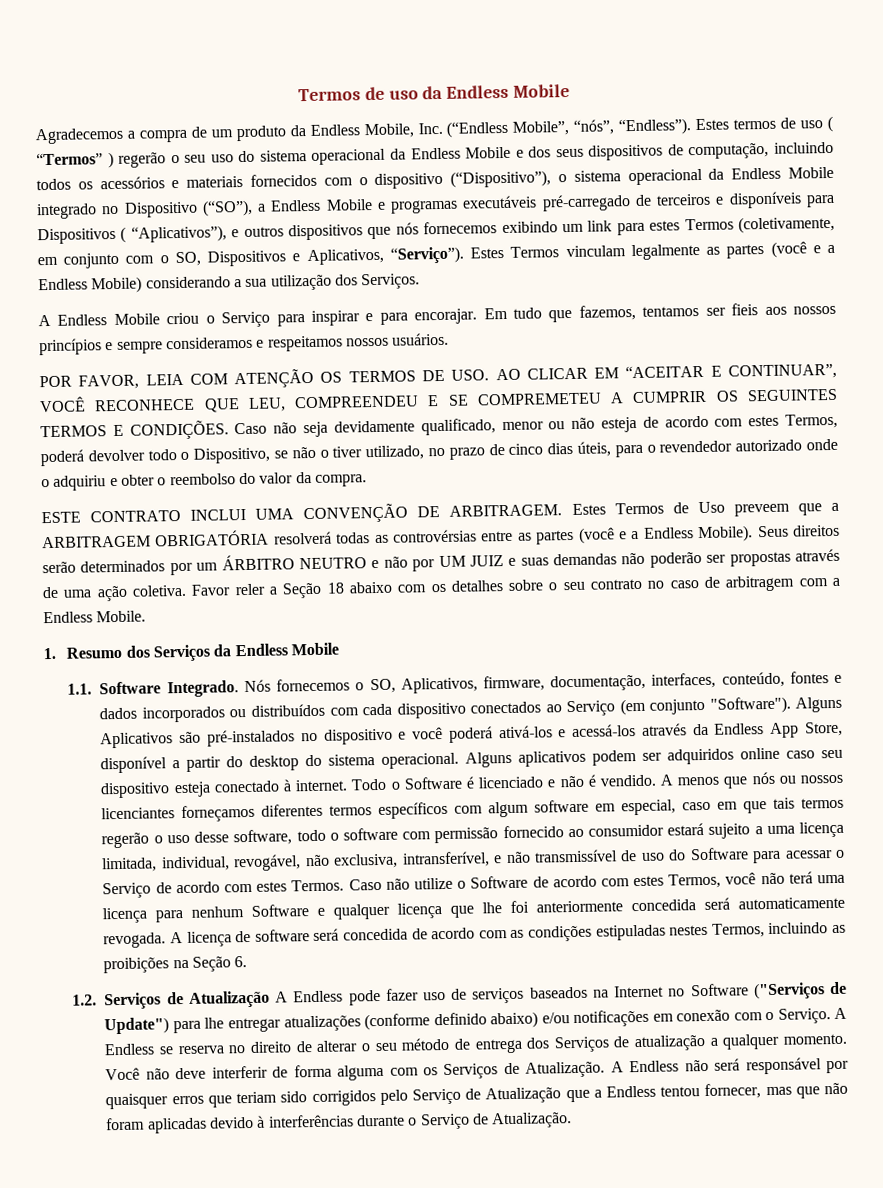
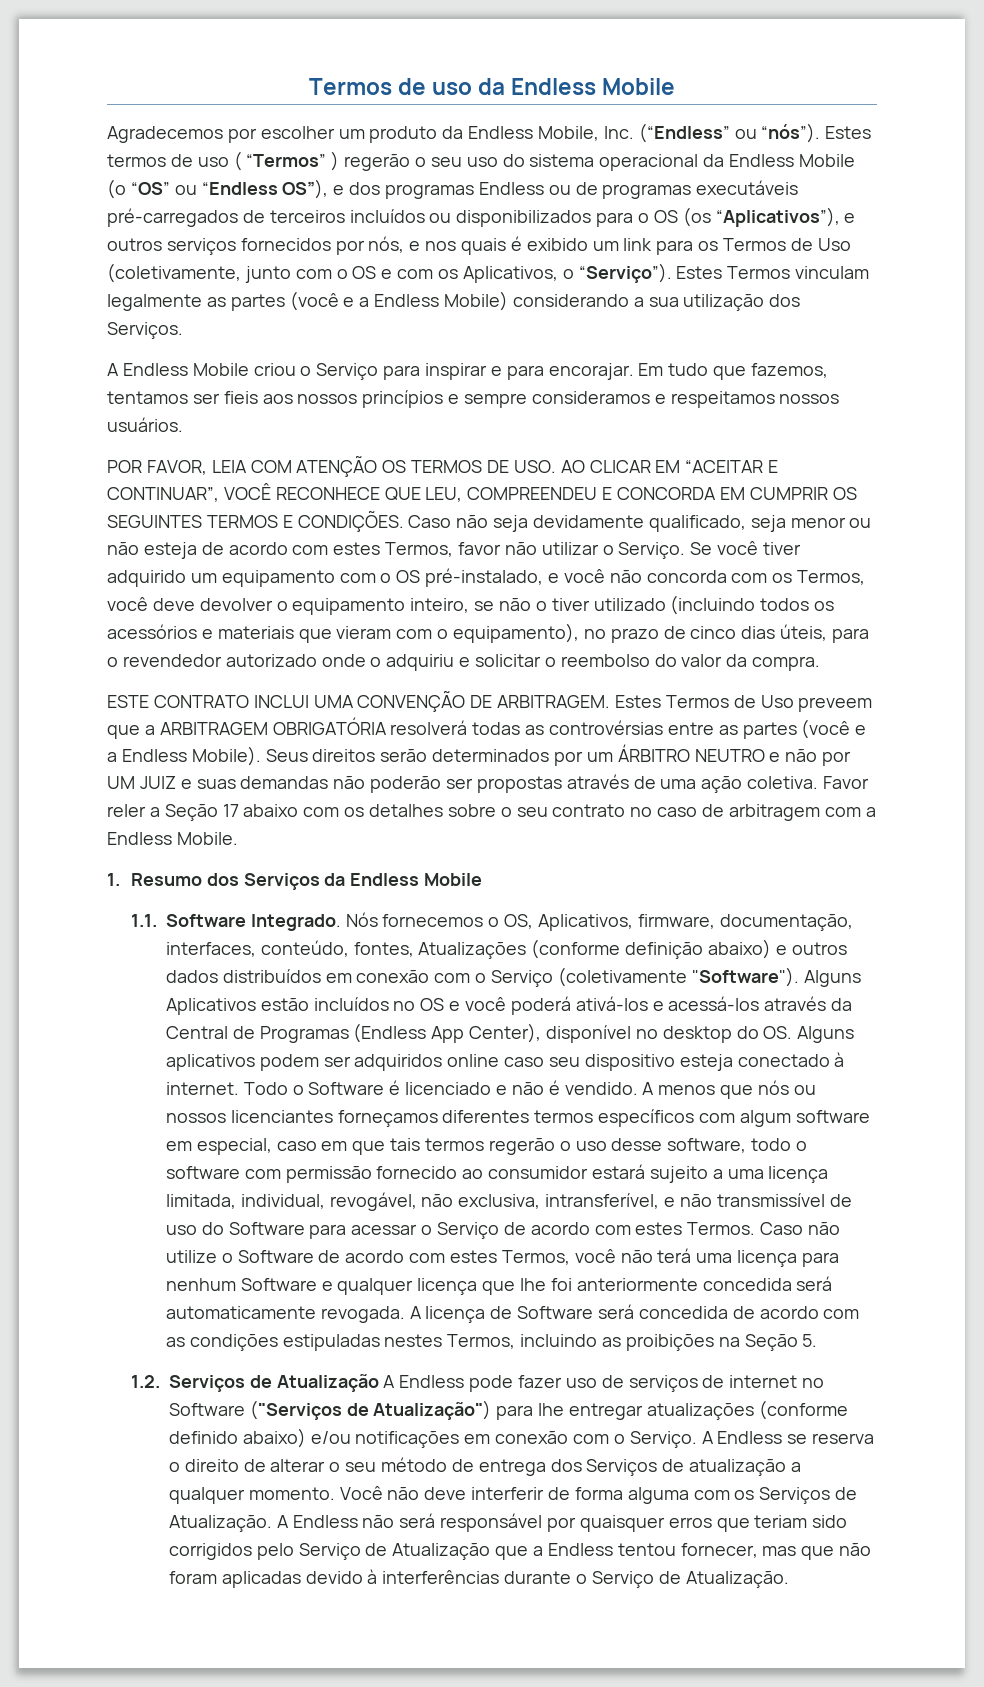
- Agradecemos a compra de um produto da Endless Mobile, Inc. (“Endless Mobile”, “nós”, “Endless”).
+ Agradecemos por escolher um produto da Endless Mobile, Inc. (“Endless” ou “nós”).
- Estes termos de uso ( “Termos” ) regerão o seu uso do sistema operacional da Endless Mobile e dos seus dispositivos de computação, incluindo todos os acessórios e materiais fornecidos com o dispositivo (“Dispositivo”), o sistema operacional da Endless Mobile integrado no Dispositivo (“SO”), a Endless Mobile e programas executáveis pré-carregado de terceiros e disponíveis para Dispositivos ( “Aplicativos”), e outros dispositivos que nós fornecemos exibindo um link para estes Termos (coletivamente, em conjunto com o SO, Dispositivos e Aplicativos, “Serviço”).
+ Estes termos de uso ( “Termos” ) regerão o seu uso do sistema operacional da Endless Mobile (o “OS” ou “Endless OS”), e dos programas Endless ou de programas executáveis pré-carregados de terceiros incluídos ou disponibilizados para o OS (os “Aplicativos”), e outros serviços fornecidos por nós, e nos quais é exibido um link para os Termos de Uso (coletivamente, junto com o OS e com os Aplicativos, o “Serviço”).
- POR FAVOR, LEIA COM ATENÇÃO OS TERMOS DE USO. AO CLICAR EM “ACEITAR E CONTINUAR”, VOCÊ RECONHECE QUE LEU, COMPREENDEU E SE COMPREMETEU A CUMPRIR OS SEGUINTES TERMOS E CONDIÇÕES.
+ POR FAVOR, LEIA COM ATENÇÃO OS TERMOS DE USO. AO CLICAR EM “ACEITAR E CONTINUAR”, VOCÊ RECONHECE QUE LEU, COMPREENDEU E CONCORDA EM CUMPRIR OS SEGUINTES TERMOS E CONDIÇÕES.
- Caso não seja devidamente qualificado, menor ou não esteja de acordo com estes Termos, poderá devolver todo o Dispositivo, se não o tiver utilizado, no prazo de cinco dias úteis, para o revendedor autorizado onde o adquiriu e obter o reembolso do valor da compra.
+ Caso não seja devidamente qualificado, seja menor ou não esteja de acordo com estes Termos, favor não utilizar o Serviço. Se você tiver adquirido um equipamento com o OS pré-instalado, e você não concorda com os Termos, você deve devolver o equipamento inteiro, se não o tiver utilizado (incluindo todos os acessórios e materiais que vieram com o equipamento), no prazo de cinco dias úteis, para o revendedor autorizado onde o adquiriu e solicitar o reembolso do valor da compra.
- Favor reler a Seção 18 abaixo com os detalhes sobre o seu contrato no caso de arbitragem com a Endless Mobile.
+ Favor reler a Seção 17 abaixo com os detalhes sobre o seu contrato no caso de arbitragem com a Endless Mobile.
- Nós fornecemos o SO, Aplicativos, firmware, documentação, interfaces, conteúdo, fontes e dados incorporados ou distribuídos com cada dispositivo conectados ao Serviço (em conjunto "Software"). Alguns Aplicativos são pré-instalados no dispositivo e você poderá ativá-los e acessá-los através da Endless App Store, disponível a partir do desktop do sistema operacional. Alguns aplicativos podem ser adquiridos online caso seu dispositivo esteja conectado à internet.
+ Nós fornecemos o OS, Aplicativos, firmware, documentação, interfaces, conteúdo, fontes, Atualizações (conforme definição abaixo) e outros dados distribuídos em conexão com o Serviço (coletivamente "Software"). Alguns Aplicativos estão incluídos no OS e você poderá ativá-los e acessá-los através da Central de Programas (Endless App Center), disponível no desktop do OS. Alguns aplicativos podem ser adquiridos online caso seu dispositivo esteja conectado à internet.
- A licença de software será concedida de acordo com as condições estipuladas nestes Termos, incluindo as proibições na Seção 6.
+ A licença de Software será concedida de acordo com as condições estipuladas nestes Termos, incluindo as proibições na Seção 5.
- 1.2. Serviços de Atualização A Endless pode fazer uso de serviços baseados na Internet no Software ("Serviços de Update") para lhe entregar atualizações (conforme definido abaixo) e/ou notificações em conexão com o Serviço.
+ 1.2. Serviços de Atualização A Endless pode fazer uso de serviços de internet no Software ("Serviços de Atualização") para lhe entregar atualizações (conforme definido abaixo) e/ou notificações em conexão com o Serviço.
- A Endless se reserva no direito de alterar o seu método de entrega dos Serviços de atualização a qualquer momento.
+ A Endless se reserva o direito de alterar o seu método de entrega dos Serviços de atualização a qualquer momento.

